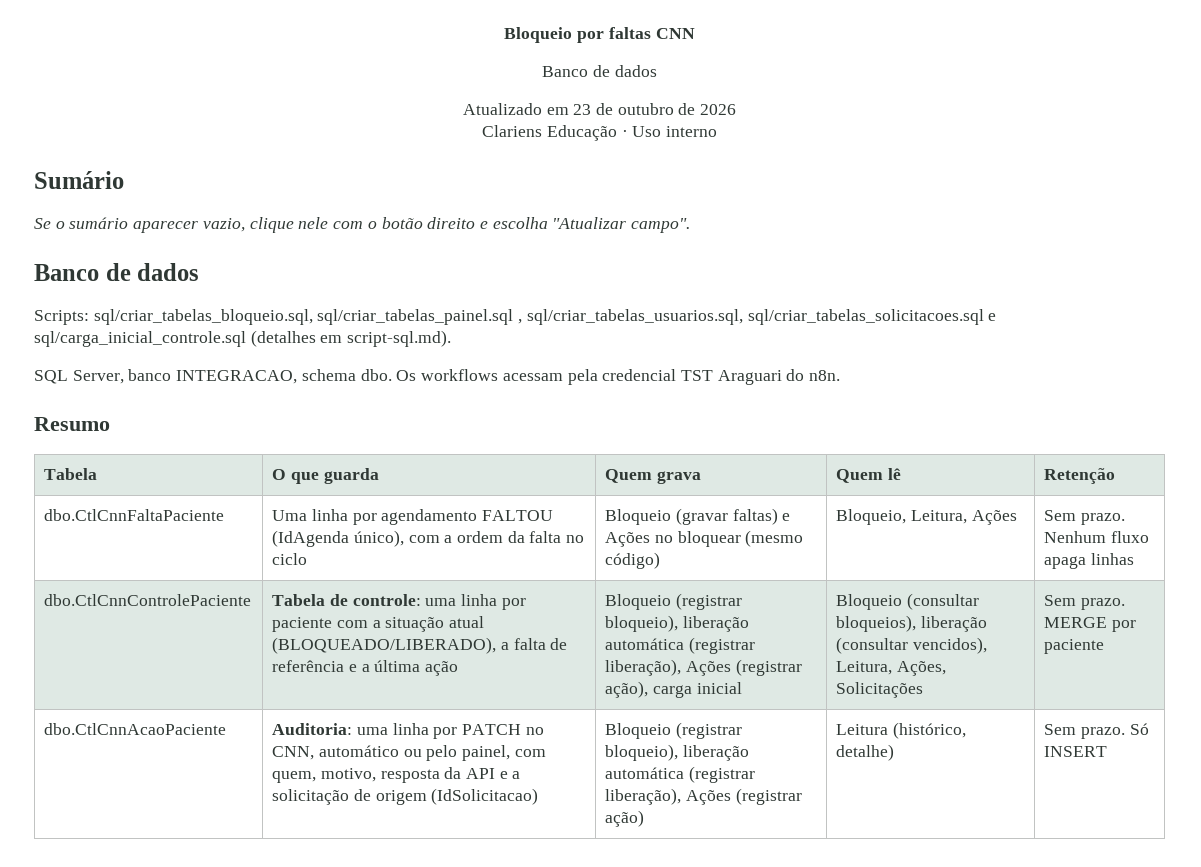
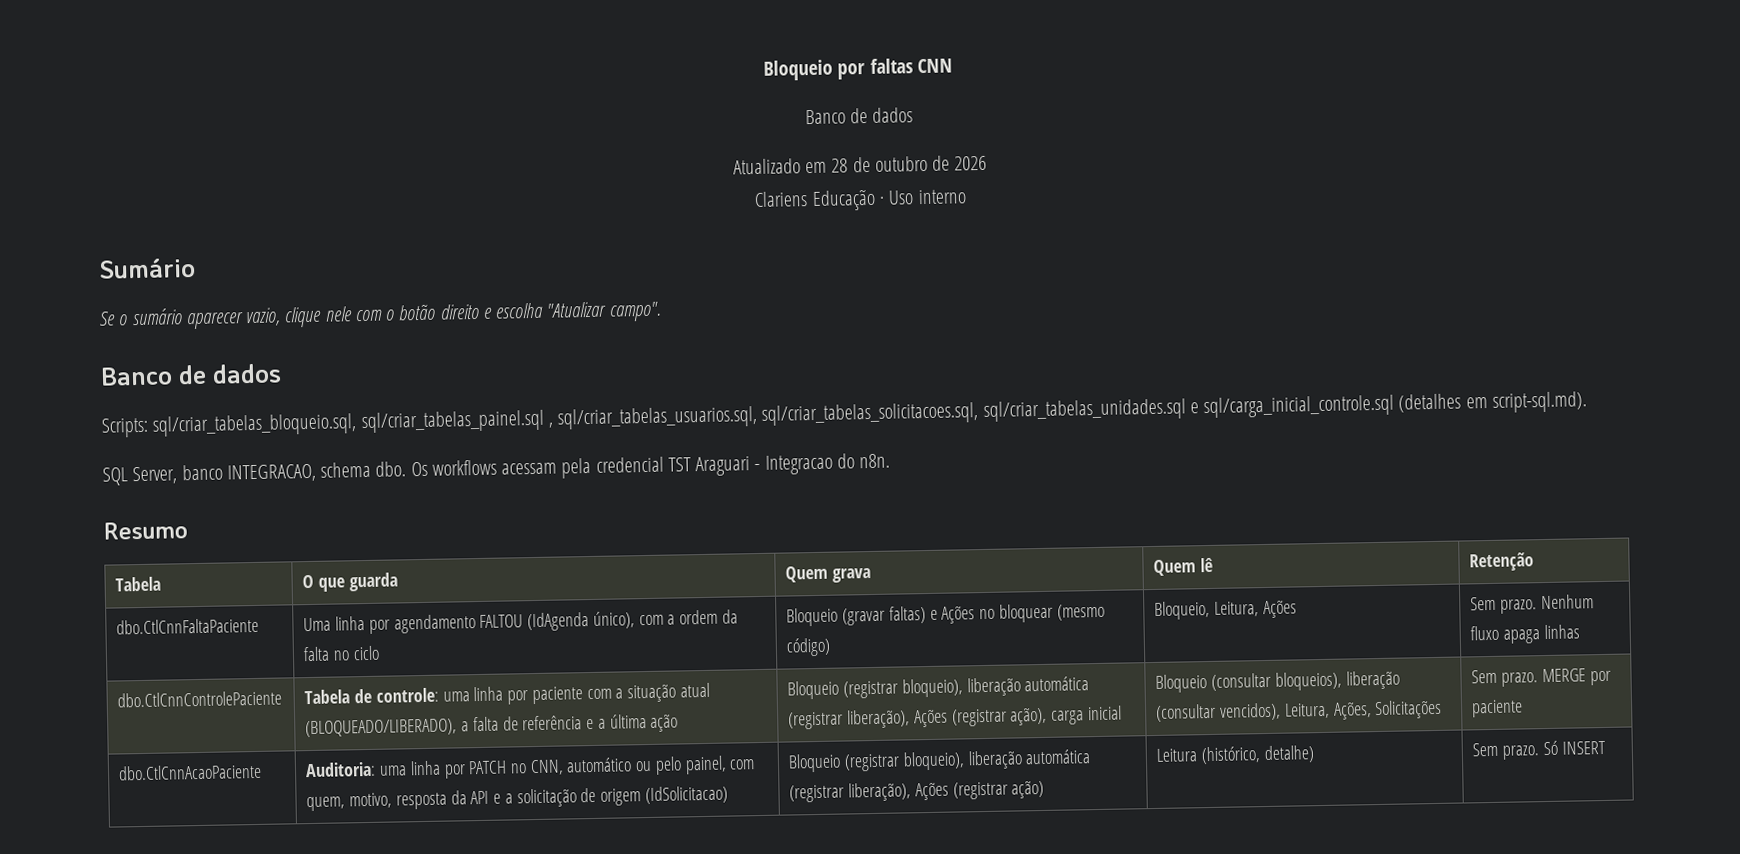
- Atualizado em 23 de outubro de 2026
+ Atualizado em 28 de outubro de 2026
- Scripts: sql/criar_tabelas_bloqueio.sql, sql/criar_tabelas_painel.sql , sql/criar_tabelas_usuarios.sql, sql/criar_tabelas_solicitacoes.sql e sql/carga_inicial_controle.sql (detalhes em script-sql.md).
+ Scripts: sql/criar_tabelas_bloqueio.sql, sql/criar_tabelas_painel.sql , sql/criar_tabelas_usuarios.sql, sql/criar_tabelas_solicitacoes.sql, sql/criar_tabelas_unidades.sql e sql/carga_inicial_controle.sql (detalhes em script-sql.md).
- Os workflows acessam pela credencial TST Araguari do n8n.
+ Os workflows acessam pela credencial TST Araguari - Integracao do n8n.

